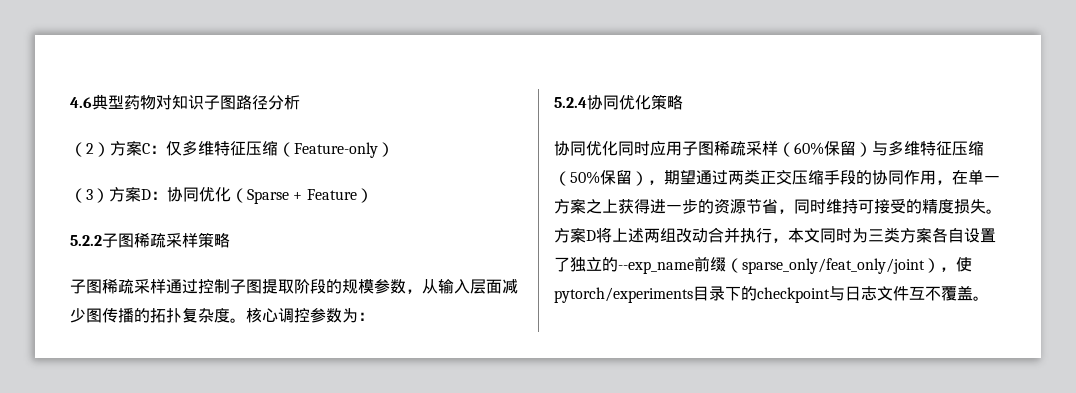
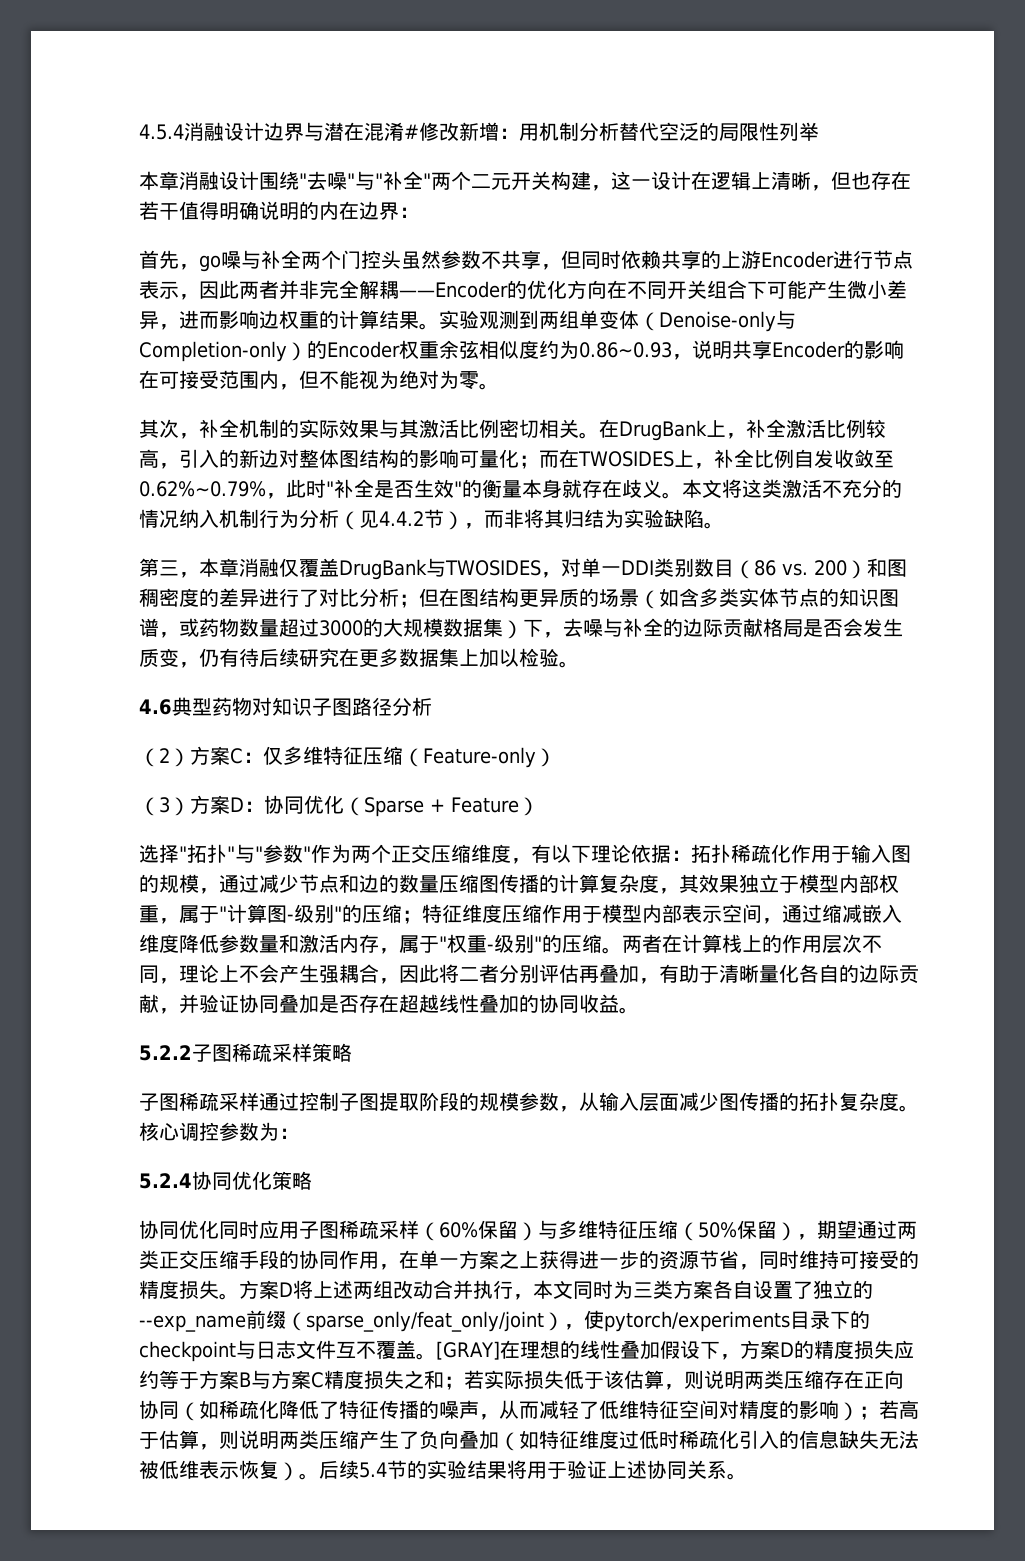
+ 4.5.4消融设计边界与潜在混淆#修改新增：用机制分析替代空泛的局限性列举
+ 本章消融设计围绕"去噪"与"补全"两个二元开关构建，这一设计在逻辑上清晰，但也存在若干值得明确说明的内在边界：
+ 首先，go噪与补全两个门控头虽然参数不共享，但同时依赖共享的上游Encoder进行节点表示，因此两者并非完全解耦——Encoder的优化方向在不同开关组合下可能产生微小差异，进而影响边权重的计算结果。实验观测到两组单变体（Denoise-only与Completion-only）的Encoder权重余弦相似度约为0.86~0.93，说明共享Encoder的影响在可接受范围内，但不能视为绝对为零。
+ 其次，补全机制的实际效果与其激活比例密切相关。在DrugBank上，补全激活比例较高，引入的新边对整体图结构的影响可量化；而在TWOSIDES上，补全比例自发收敛至0.62%~0.79%，此时"补全是否生效"的衡量本身就存在歧义。本文将这类激活不充分的情况纳入机制行为分析（见4.4.2节），而非将其归结为实验缺陷。
+ 第三，本章消融仅覆盖DrugBank与TWOSIDES，对单一DDI类别数目（86 vs. 200）和图稠密度的差异进行了对比分析；但在图结构更异质的场景（如含多类实体节点的知识图谱，或药物数量超过3000的大规模数据集）下，去噪与补全的边际贡献格局是否会发生质变，仍有待后续研究在更多数据集上加以检验。
+ 选择"拓扑"与"参数"作为两个正交压缩维度，有以下理论依据：拓扑稀疏化作用于输入图的规模，通过减少节点和边的数量压缩图传播的计算复杂度，其效果独立于模型内部权重，属于"计算图-级别"的压缩；特征维度压缩作用于模型内部表示空间，通过缩减嵌入维度降低参数量和激活内存，属于"权重-级别"的压缩。两者在计算栈上的作用层次不同，理论上不会产生强耦合，因此将二者分别评估再叠加，有助于清晰量化各自的边际贡献，并验证协同叠加是否存在超越线性叠加的协同收益。
+ [GRAY]在理想的线性叠加假设下，方案D的精度损失应约等于方案B与方案C精度损失之和；若实际损失低于该估算，则说明两类压缩存在正向协同（如稀疏化降低了特征传播的噪声，从而减轻了低维特征空间对精度的影响）；若高于估算，则说明两类压缩产生了负向叠加（如特征维度过低时稀疏化引入的信息缺失无法被低维表示恢复）。后续5.4节的实验结果将用于验证上述协同关系。

